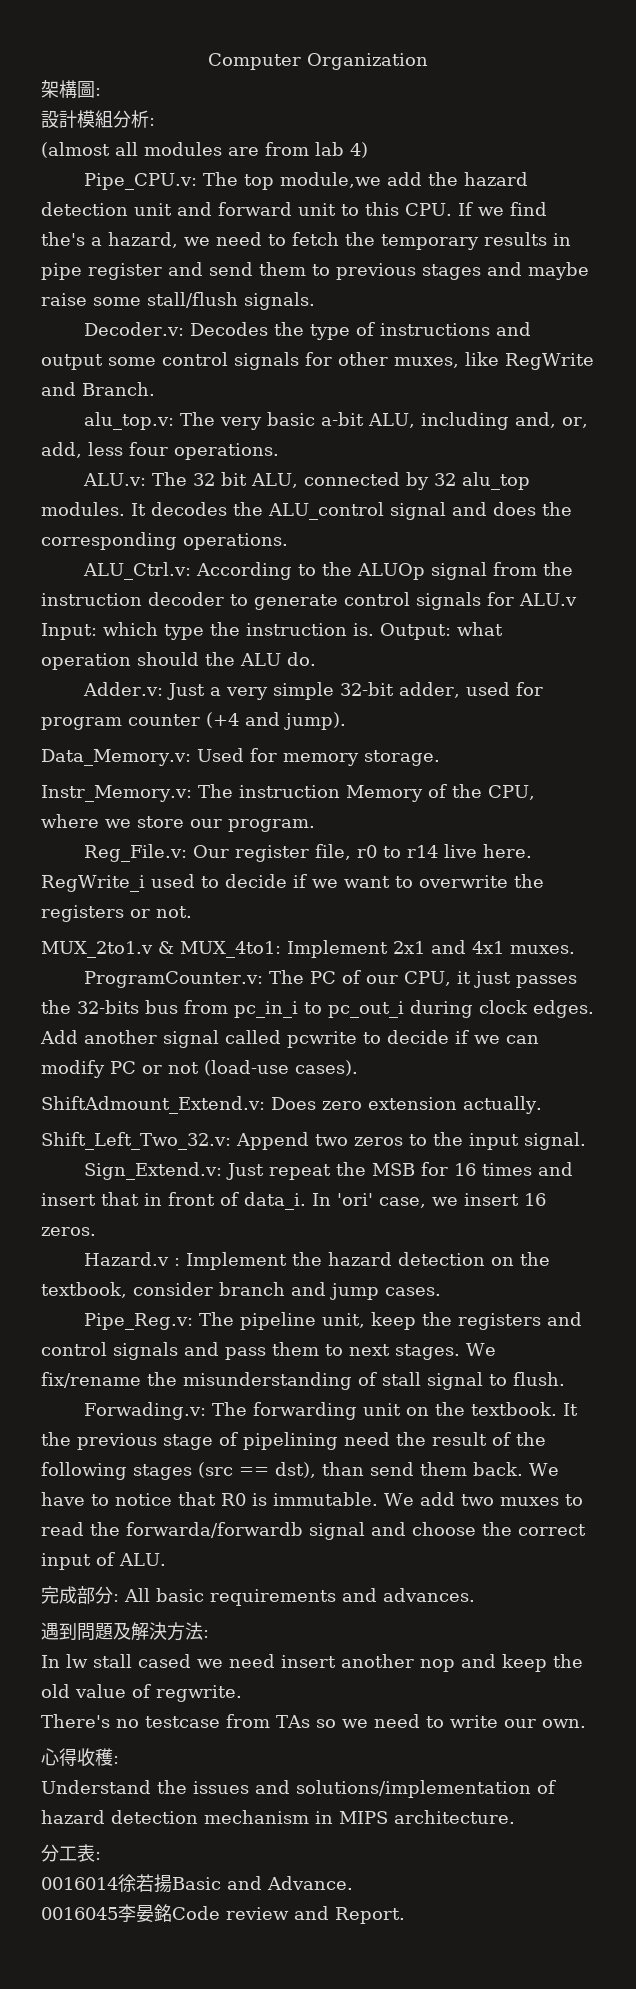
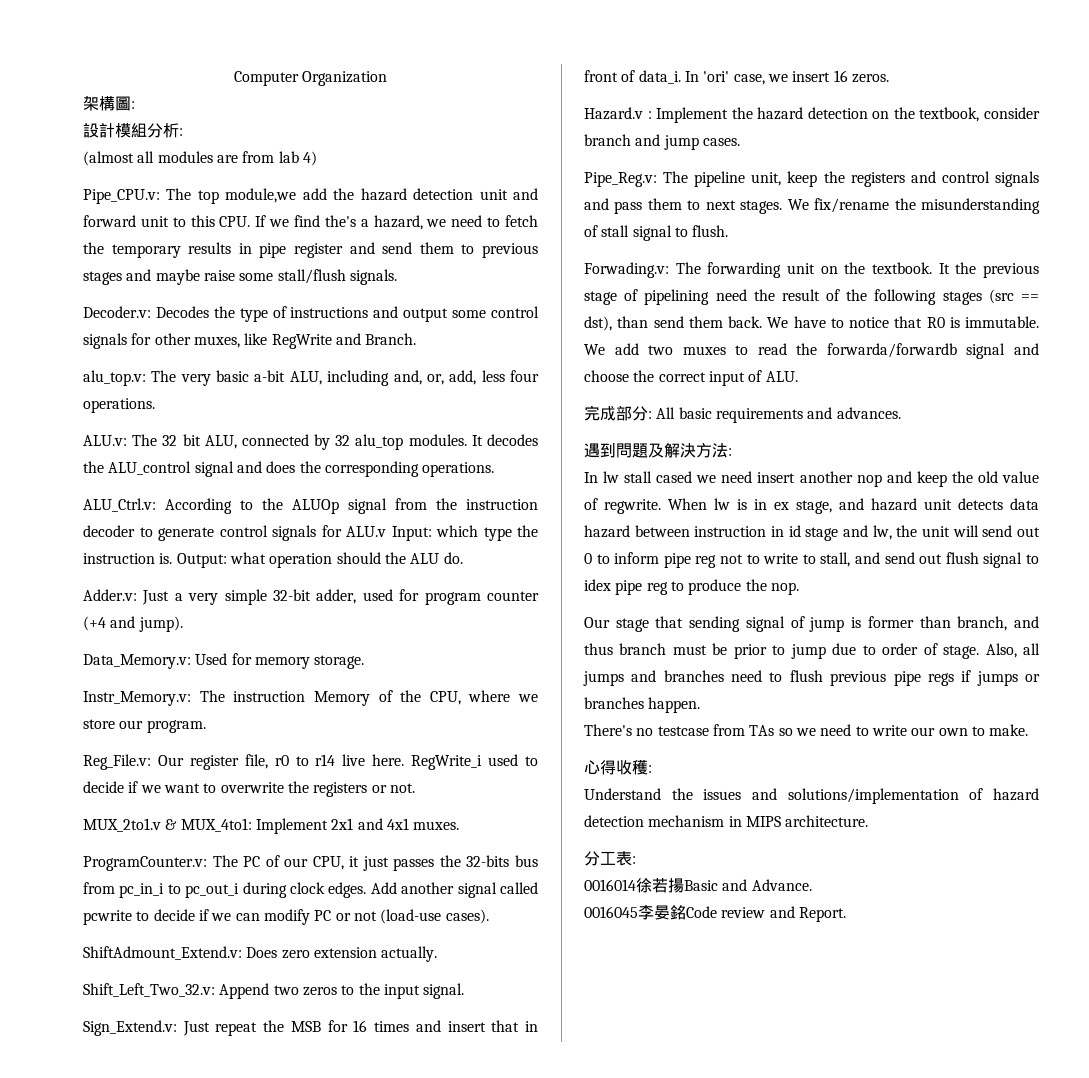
+ When lw is in ex stage, and hazard unit detects data hazard between instruction in id stage and lw, the unit will send out 0 to inform pipe reg not to write to stall, and send out flush signal to idex pipe reg to produce the nop.
+ Our stage that sending signal of jump is former than branch, and thus branch must be prior to jump due to order of stage. Also, all jumps and branches need to flush previous pipe regs if jumps or branches happen.
- There's no testcase from TAs so we need to write our own.
+ There's no testcase from TAs so we need to write our own to make.

